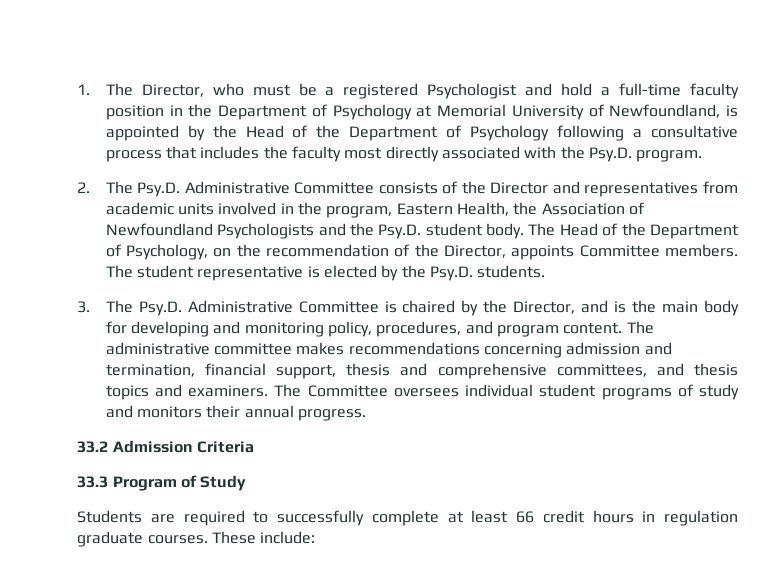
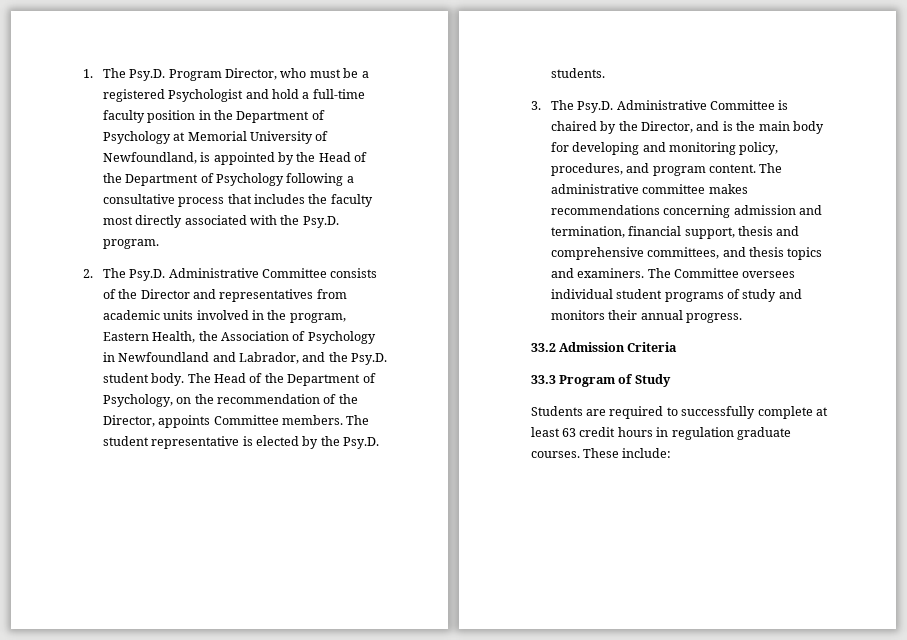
- 1. The Director, who must be a registered Psychologist and hold a full-time faculty position in the Department of Psychology at Memorial University of Newfoundland, is appointed by the Head of the Department of Psychology following a consultative process that includes the faculty most directly associated with the Psy.D. program.
+ 1. The Psy.D. Program Director, who must be a registered Psychologist and hold a full-time faculty position in the Department of Psychology at Memorial University of Newfoundland, is appointed by the Head of the Department of Psychology following a consultative process that includes the faculty most directly associated with the Psy.D. program.
- 2. The Psy.D. Administrative Committee consists of the Director and representatives from academic units involved in the program, Eastern Health, the Association of Newfoundland Psychologists and the Psy.D. student body.
+ 2. The Psy.D. Administrative Committee consists of the Director and representatives from academic units involved in the program, Eastern Health, the Association of Psychology in Newfoundland and Labrador, and the Psy.D. student body.
- Students are required to successfully complete at least 66 credit hours in regulation graduate courses.
+ Students are required to successfully complete at least 63 credit hours in regulation graduate courses.

